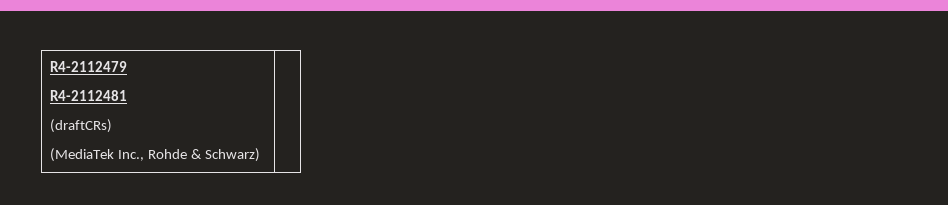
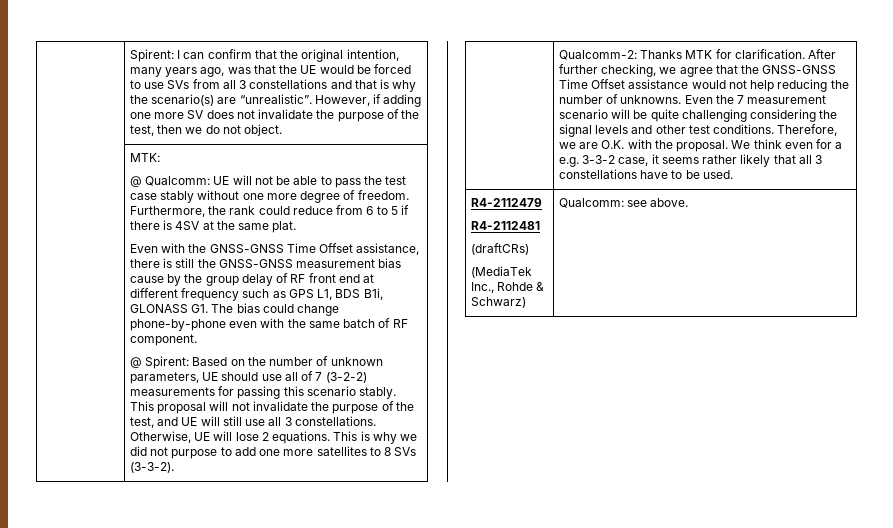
+ Spirent: I can confirm that the original intention, many years ago, was that the UE would be forced to use SVs from all 3 constellations and that is why the scenario(s) are “unrealistic”. However, if adding one more SV does not invalidate the purpose of the test, then we do not object.
+ | MTK:
+ @ Qualcomm: UE will not be able to pass the test case stably without one more degree of freedom. Furthermore, the rank could reduce from 6 to 5 if there is 4SV at the same plat.
+ Even with the GNSS-GNSS Time Offset assistance, there is still the GNSS-GNSS measurement bias cause by the group delay of RF front end at different frequency such as GPS L1, BDS B1i, GLONASS G1. The bias could change phone-by-phone even with the same batch of RF component.
+ @ Spirent: Based on the number of unknown parameters, UE should use all of 7 (3-2-2) measurements for passing this scenario stably. This proposal will not invalidate the purpose of the test, and UE will still use all 3 constellations. Otherwise, UE will lose 2 equations. This is why we did not purpose to add one more satellites to 8 SVs (3-3-2).
+ | Qualcomm-2: Thanks MTK for clarification. After further checking, we agree that the GNSS-GNSS Time Offset assistance would not help reducing the number of unknowns. Even the 7 measurement scenario will be quite challenging considering the signal levels and other test conditions. Therefore, we are O.K. with the proposal. We think even for a e.g. 3-3-2 case, it seems rather likely that all 3 constellations have to be used.
  R4-2112479
  R4-2112481
  (draftCRs)
- (MediaTek Inc., Rohde & Schwarz)
+ (MediaTek Inc., Rohde & Schwarz) | Qualcomm: see above.

